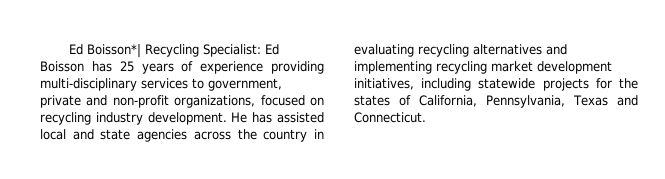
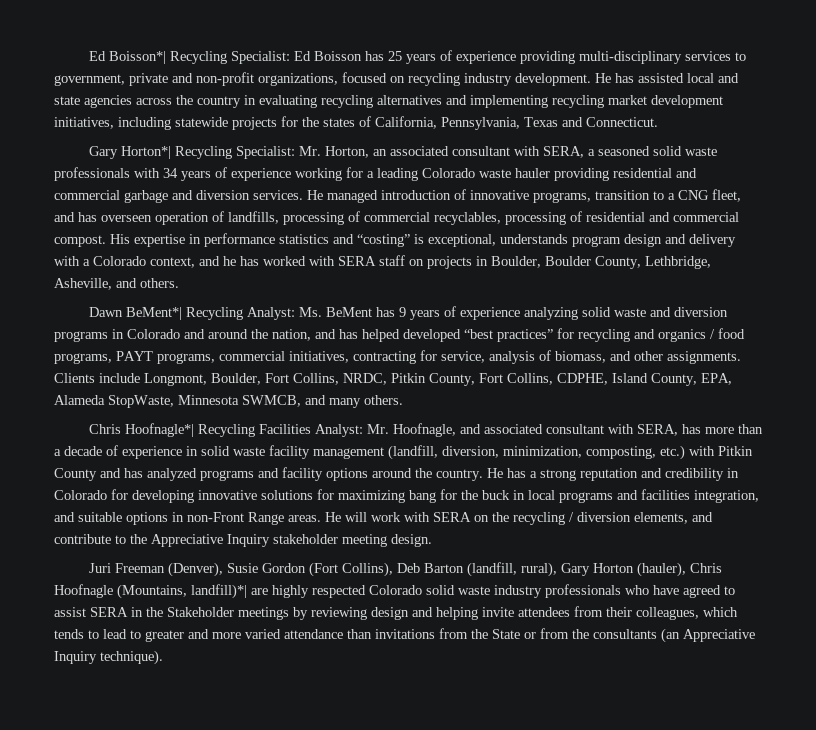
+ Gary Horton*| Recycling Specialist: Mr. Horton, an associated consultant with SERA, a seasoned solid waste professionals with 34 years of experience working for a leading Colorado waste hauler providing residential and commercial garbage and diversion services. He managed introduction of innovative programs, transition to a CNG fleet, and has overseen operation of landfills, processing of commercial recyclables, processing of residential and commercial compost. His expertise in performance statistics and “costing” is exceptional, understands program design and delivery with a Colorado context, and he has worked with SERA staff on projects in Boulder, Boulder County, Lethbridge, Asheville, and others.
+ Dawn BeMent*| Recycling Analyst: Ms. BeMent has 9 years of experience analyzing solid waste and diversion programs in Colorado and around the nation, and has helped developed “best practices” for recycling and organics / food programs, PAYT programs, commercial initiatives, contracting for service, analysis of biomass, and other assignments. Clients include Longmont, Boulder, Fort Collins, NRDC, Pitkin County, Fort Collins, CDPHE, Island County, EPA, Alameda StopWaste, Minnesota SWMCB, and many others.
+ Chris Hoofnagle*| Recycling Facilities Analyst: Mr. Hoofnagle, and associated consultant with SERA, has more than a decade of experience in solid waste facility management (landfill, diversion, minimization, composting, etc.) with Pitkin County and has analyzed programs and facility options around the country. He has a strong reputation and credibility in Colorado for developing innovative solutions for maximizing bang for the buck in local programs and facilities integration, and suitable options in non-Front Range areas. He will work with SERA on the recycling / diversion elements, and contribute to the Appreciative Inquiry stakeholder meeting design.
+ Juri Freeman (Denver), Susie Gordon (Fort Collins), Deb Barton (landfill, rural), Gary Horton (hauler), Chris Hoofnagle (Mountains, landfill)*| are highly respected Colorado solid waste industry professionals who have agreed to assist SERA in the Stakeholder meetings by reviewing design and helping invite attendees from their colleagues, which tends to lead to greater and more varied attendance than invitations from the State or from the consultants (an Appreciative Inquiry technique).

